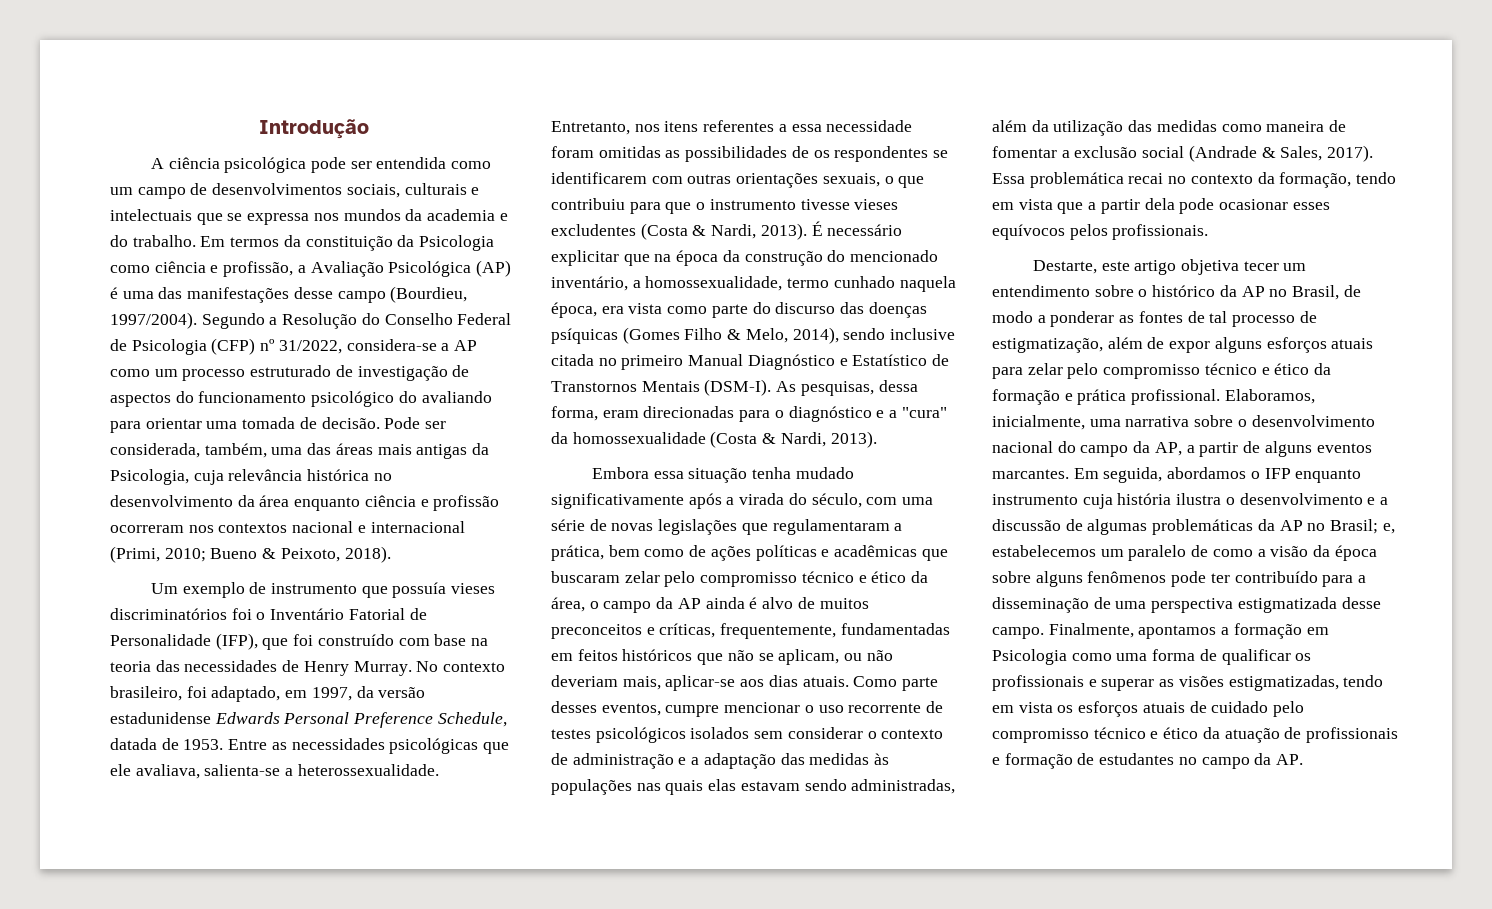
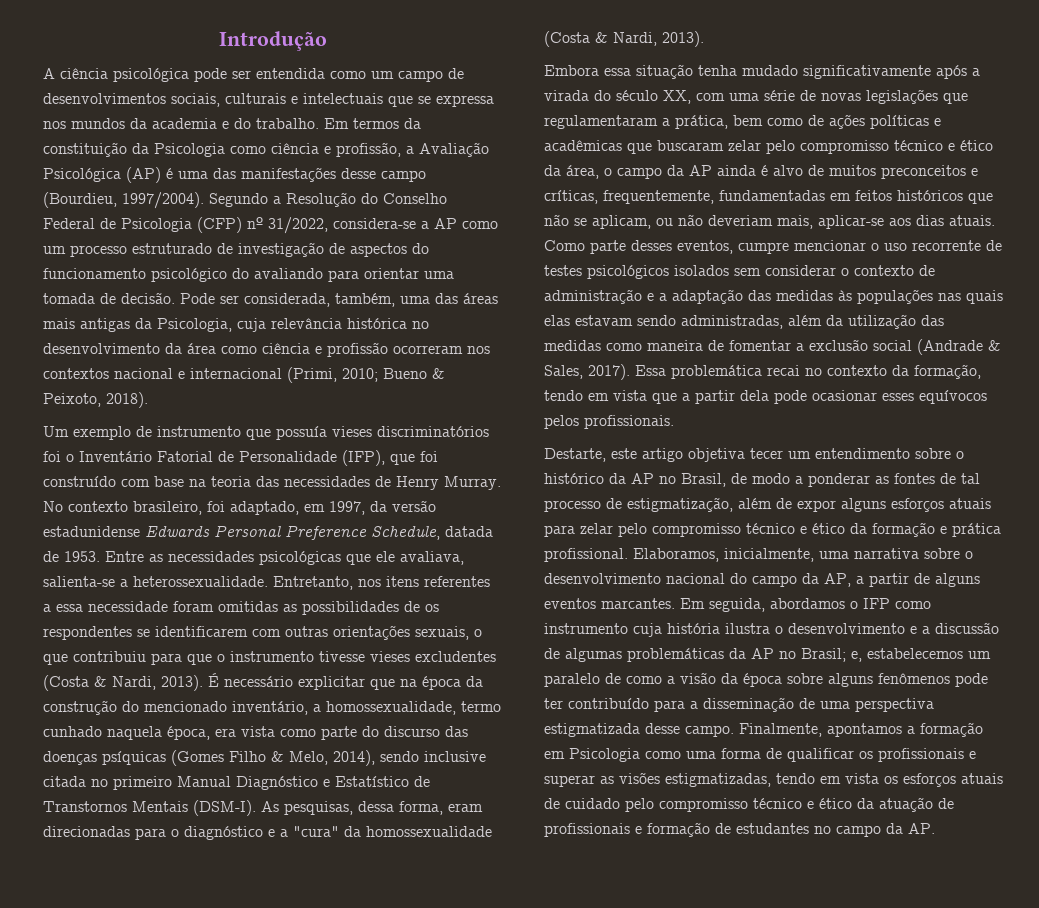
- Pode ser considerada, também, uma das áreas mais antigas da Psicologia, cuja relevância histórica no desenvolvimento da área enquanto ciência e profissão ocorreram nos contextos nacional e internacional (Primi, 2010; Bueno & Peixoto, 2018).
+ Pode ser considerada, também, uma das áreas mais antigas da Psicologia, cuja relevância histórica no desenvolvimento da área como ciência e profissão ocorreram nos contextos nacional e internacional (Primi, 2010; Bueno & Peixoto, 2018).
- Embora essa situação tenha mudado significativamente após a virada do século, com uma série de novas legislações que regulamentaram a prática, bem como de ações políticas e acadêmicas que buscaram zelar pelo compromisso técnico e ético da área, o campo da AP ainda é alvo de muitos preconceitos e críticas, frequentemente, fundamentadas em feitos históricos que não se aplicam, ou não deveriam mais, aplicar-se aos dias atuais.
+ Embora essa situação tenha mudado significativamente após a virada do século XX, com uma série de novas legislações que regulamentaram a prática, bem como de ações políticas e acadêmicas que buscaram zelar pelo compromisso técnico e ético da área, o campo da AP ainda é alvo de muitos preconceitos e críticas, frequentemente, fundamentadas em feitos históricos que não se aplicam, ou não deveriam mais, aplicar-se aos dias atuais.
- Em seguida, abordamos o IFP enquanto instrumento cuja história ilustra o desenvolvimento e a discussão de algumas problemáticas da AP no Brasil; e, estabelecemos um paralelo de como a visão da época sobre alguns fenômenos pode ter contribuído para a disseminação de uma perspectiva estigmatizada desse campo.
+ Em seguida, abordamos o IFP como instrumento cuja história ilustra o desenvolvimento e a discussão de algumas problemáticas da AP no Brasil; e, estabelecemos um paralelo de como a visão da época sobre alguns fenômenos pode ter contribuído para a disseminação de uma perspectiva estigmatizada desse campo.

